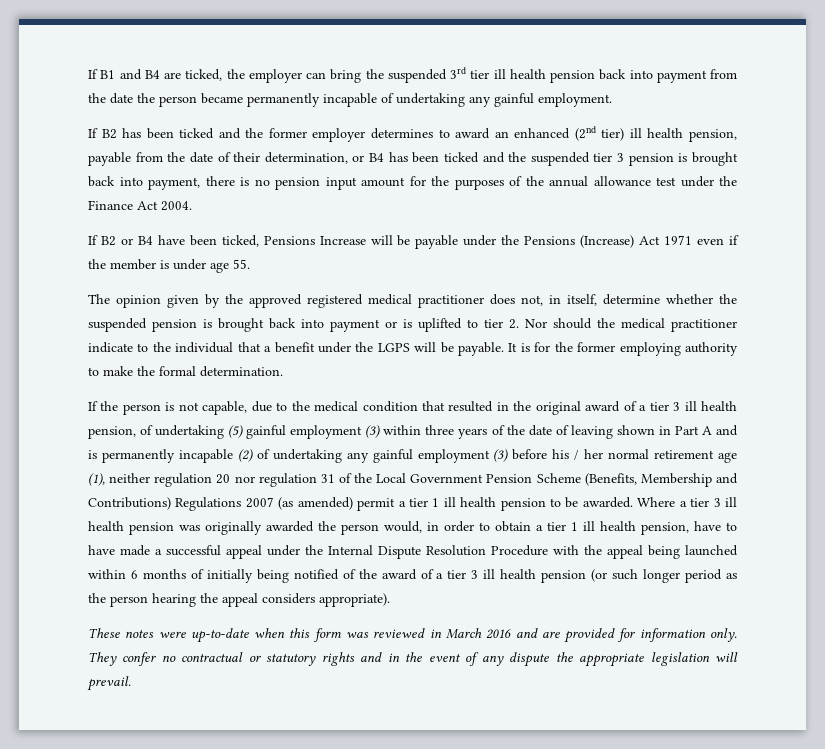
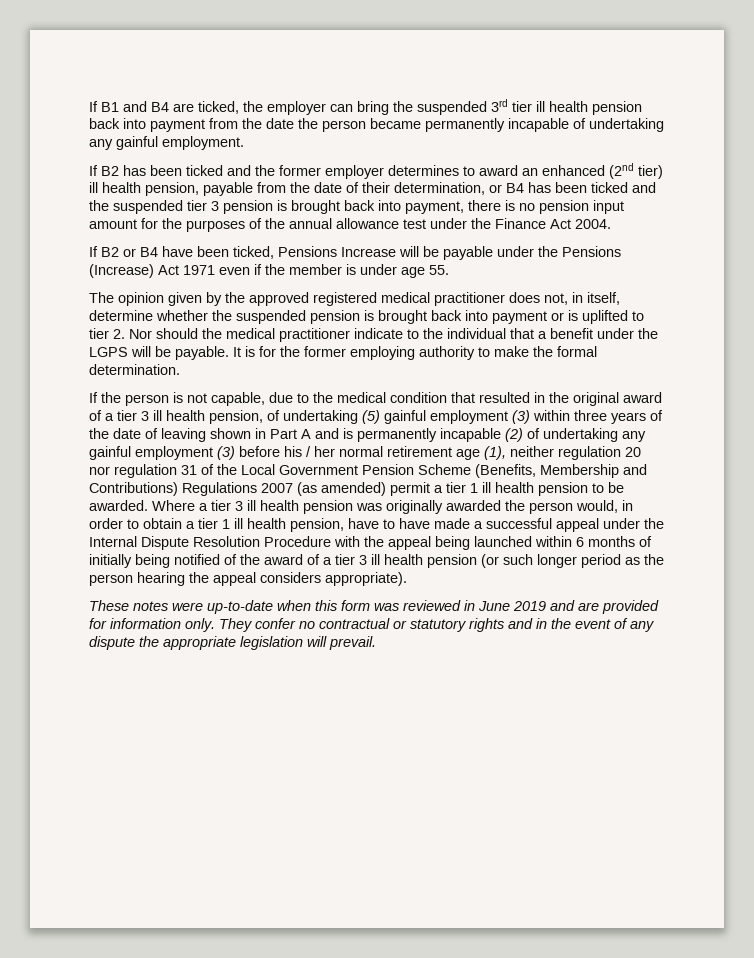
- These notes were up-to-date when this form was reviewed in March 2016 and are provided for information only.
+ These notes were up-to-date when this form was reviewed in June 2019 and are provided for information only.

